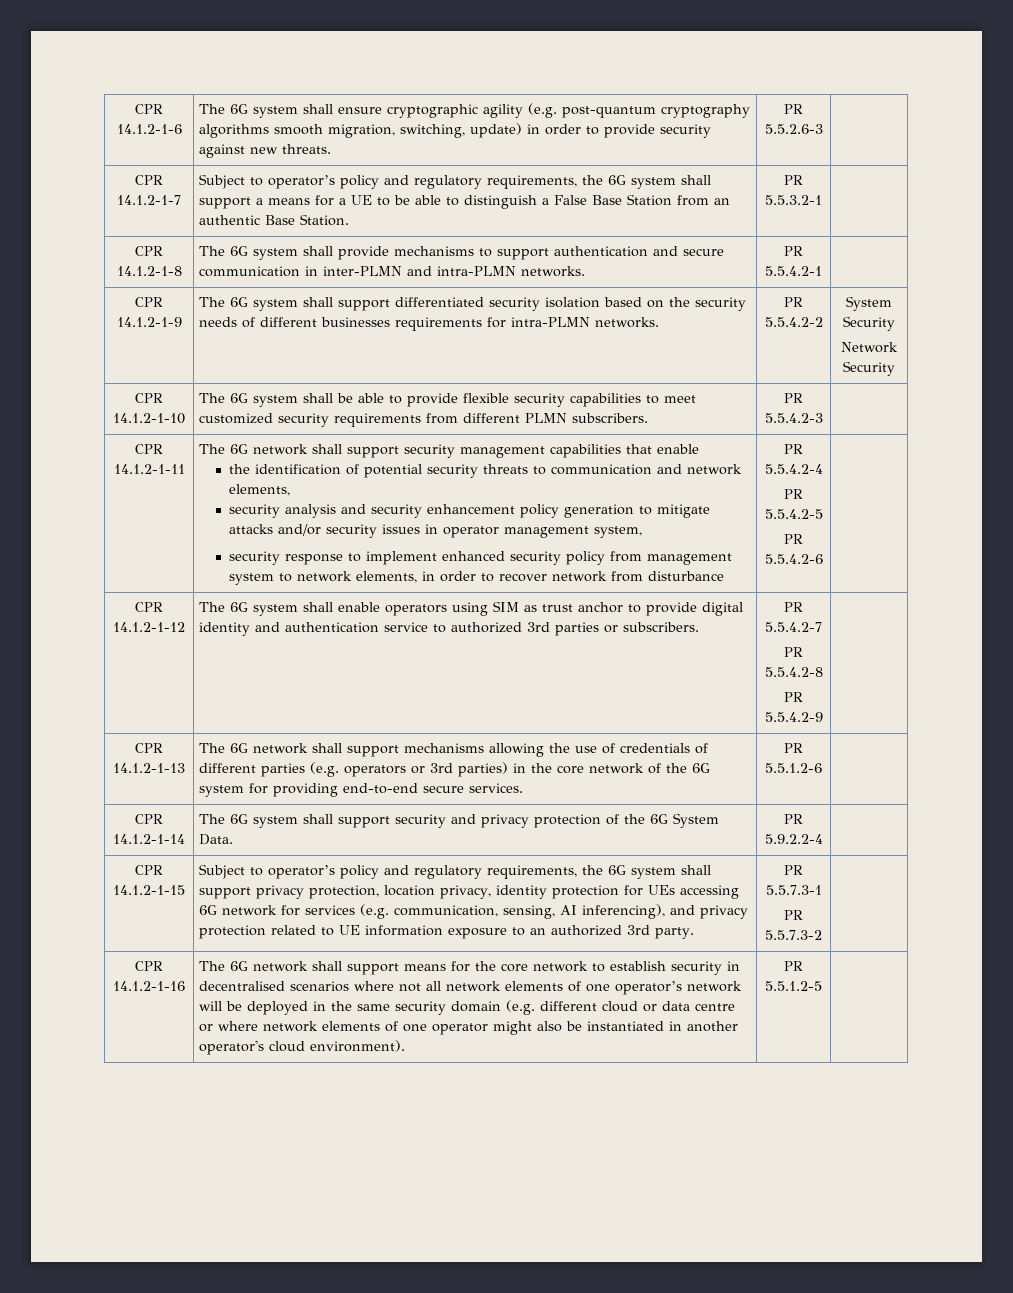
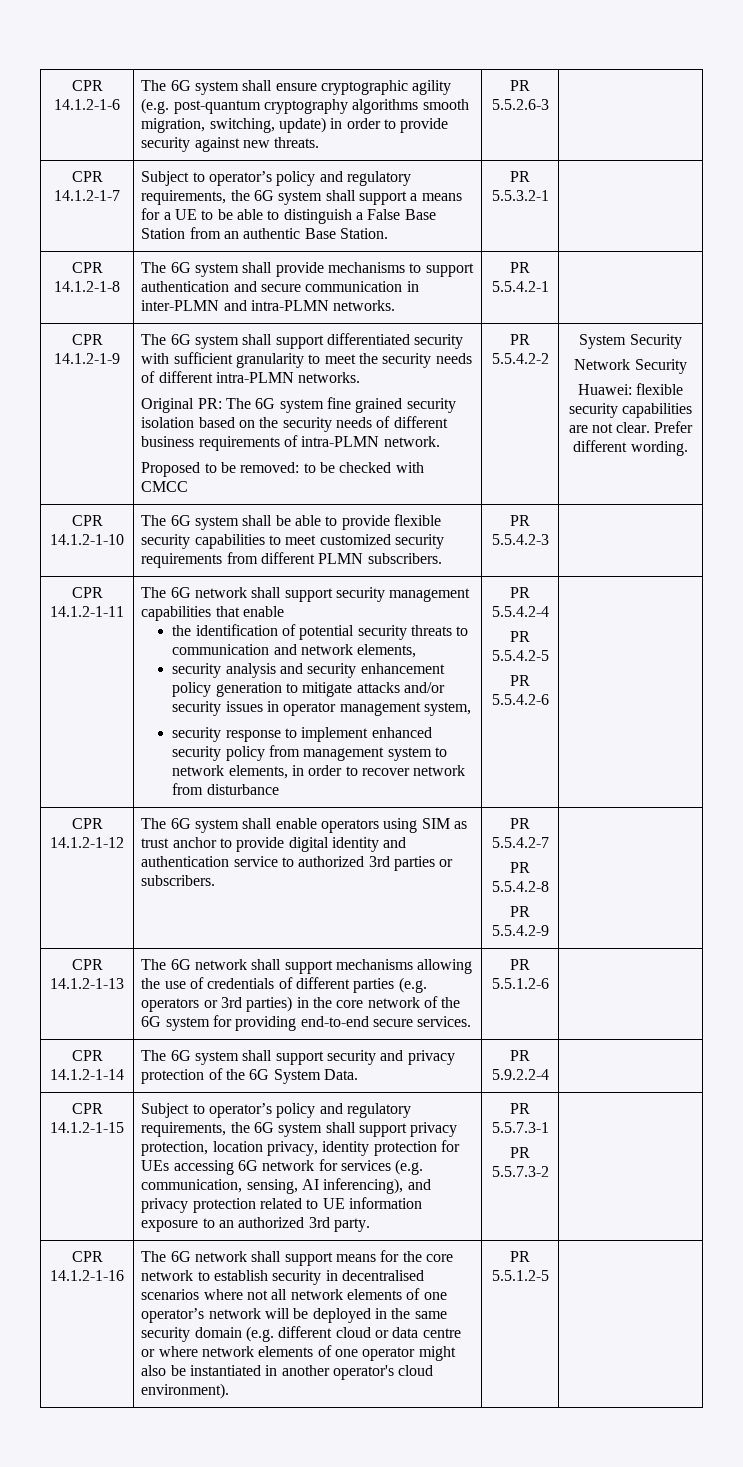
- The 6G system shall support differentiated security isolation based on the security needs of different businesses requirements for intra-PLMN networks.
+ The 6G system shall support differentiated security with sufficient granularity to meet the security needs of different intra-PLMN networks.
+ Original PR: The 6G system fine grained security isolation based on the security needs of different business requirements of intra-PLMN network.
+ Proposed to be removed: to be checked with CMCC
+ Huawei: flexible security capabilities are not clear. Prefer different wording.

